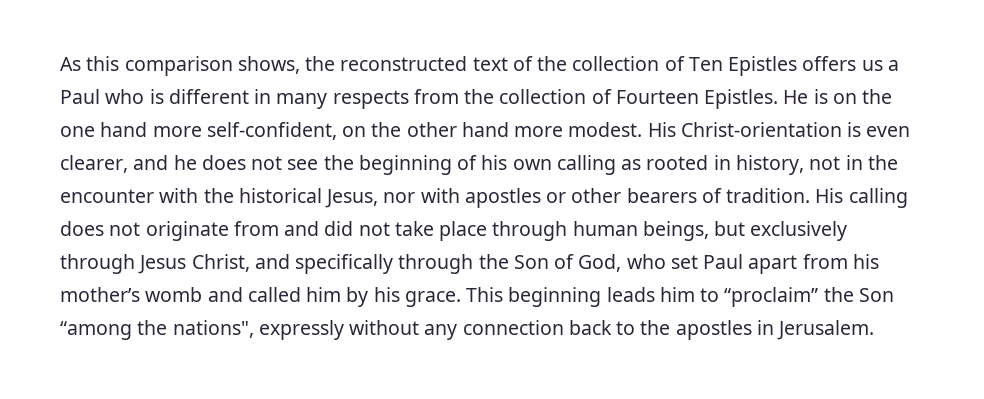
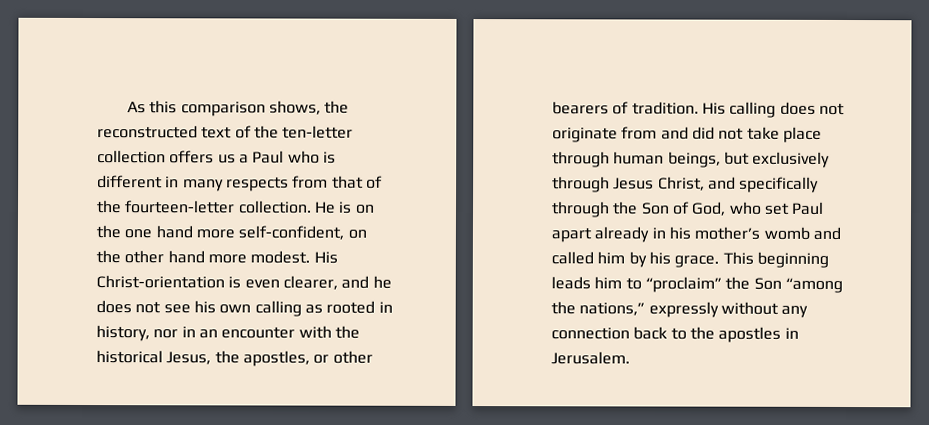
- As this comparison shows, the reconstructed text of the collection of Ten Epistles offers us a Paul who is different in many respects from the collection of Fourteen Epistles.
+ As this comparison shows, the reconstructed text of the ten-letter collection offers us a Paul who is different in many respects from that of the fourteen-letter collection.
- His Christ-orientation is even clearer, and he does not see the beginning of his own calling as rooted in history, not in the encounter with the historical Jesus, nor with apostles or other bearers of tradition.
+ His Christ-orientation is even clearer, and he does not see his own calling as rooted in history, nor in an encounter with the historical Jesus, the apostles, or other bearers of tradition.
- His calling does not originate from and did not take place through human beings, but exclusively through Jesus Christ, and specifically through the Son of God, who set Paul apart from his mother’s womb and called him by his grace.
+ His calling does not originate from and did not take place through human beings, but exclusively through Jesus Christ, and specifically through the Son of God, who set Paul apart already in his mother’s womb and called him by his grace.
- This beginning leads him to “proclaim” the Son “among the nations", expressly without any connection back to the apostles in Jerusalem.
+ This beginning leads him to “proclaim” the Son “among the nations,” expressly without any connection back to the apostles in Jerusalem.

